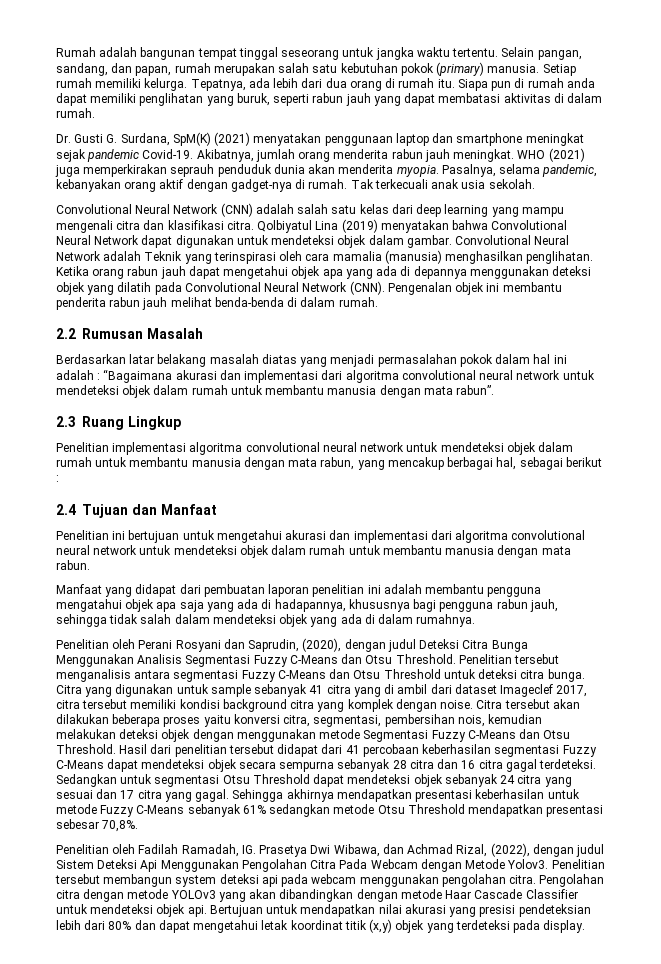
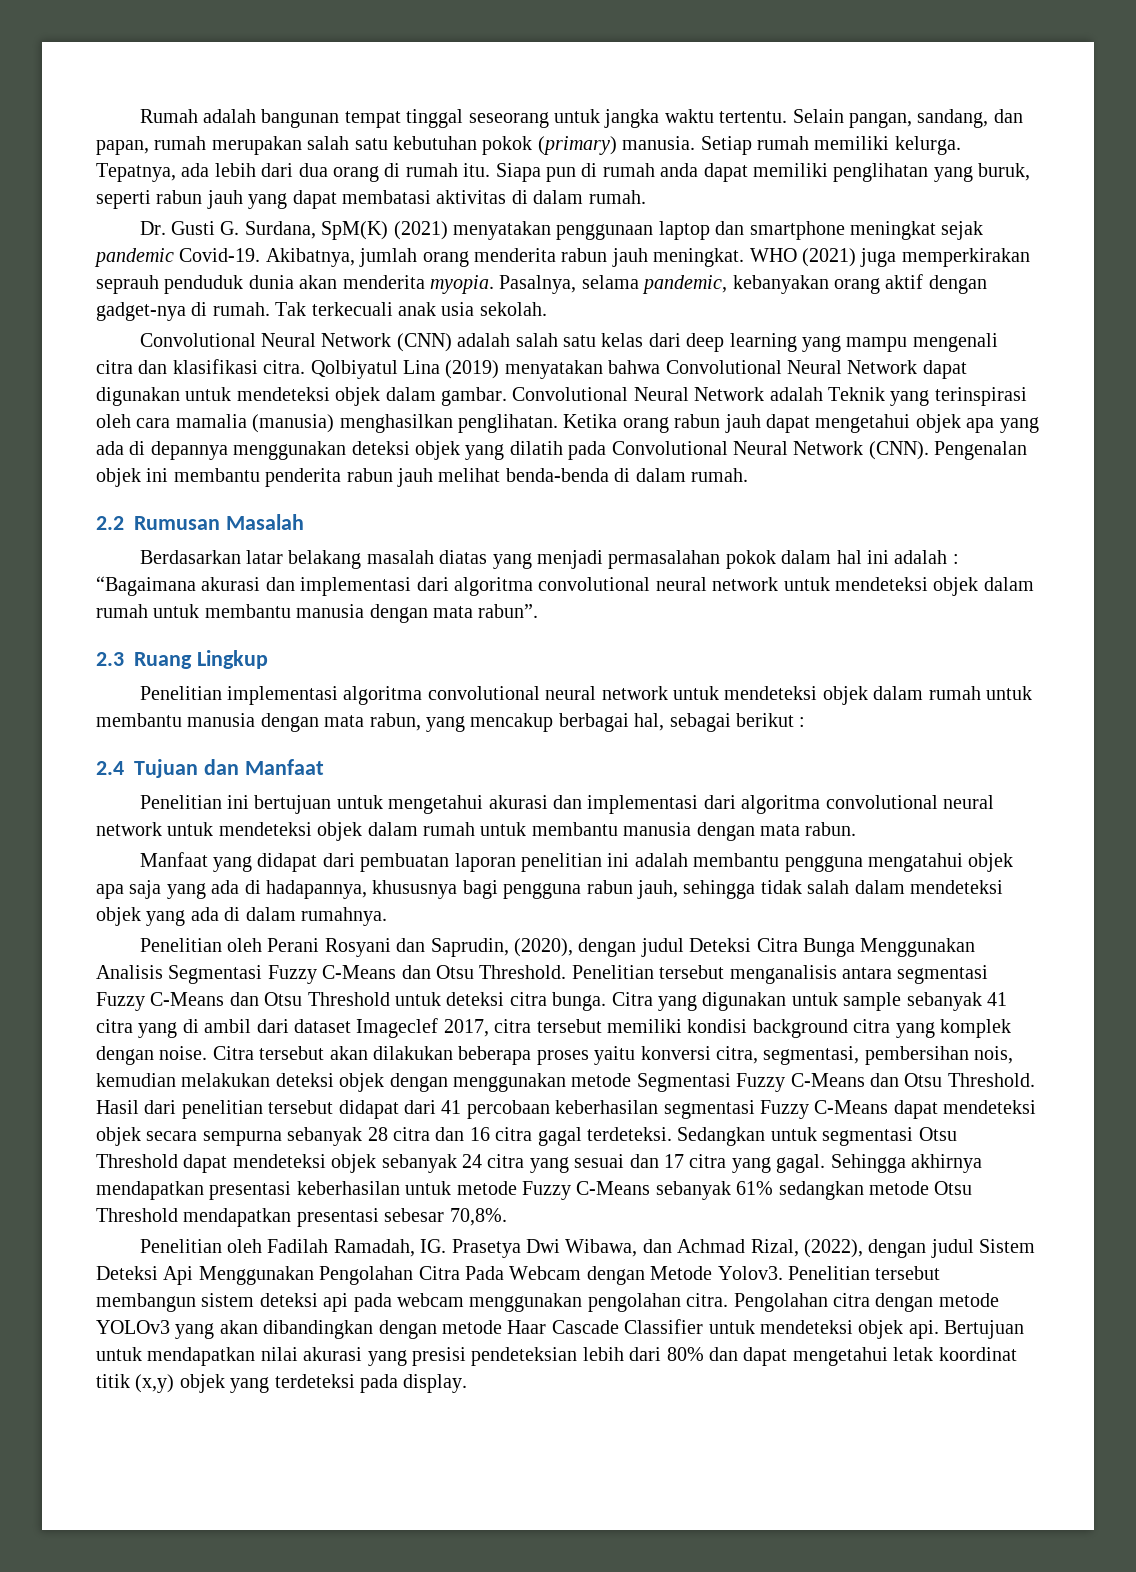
- Penelitian tersebut membangun system deteksi api pada webcam menggunakan pengolahan citra.
+ Penelitian tersebut membangun sistem deteksi api pada webcam menggunakan pengolahan citra.

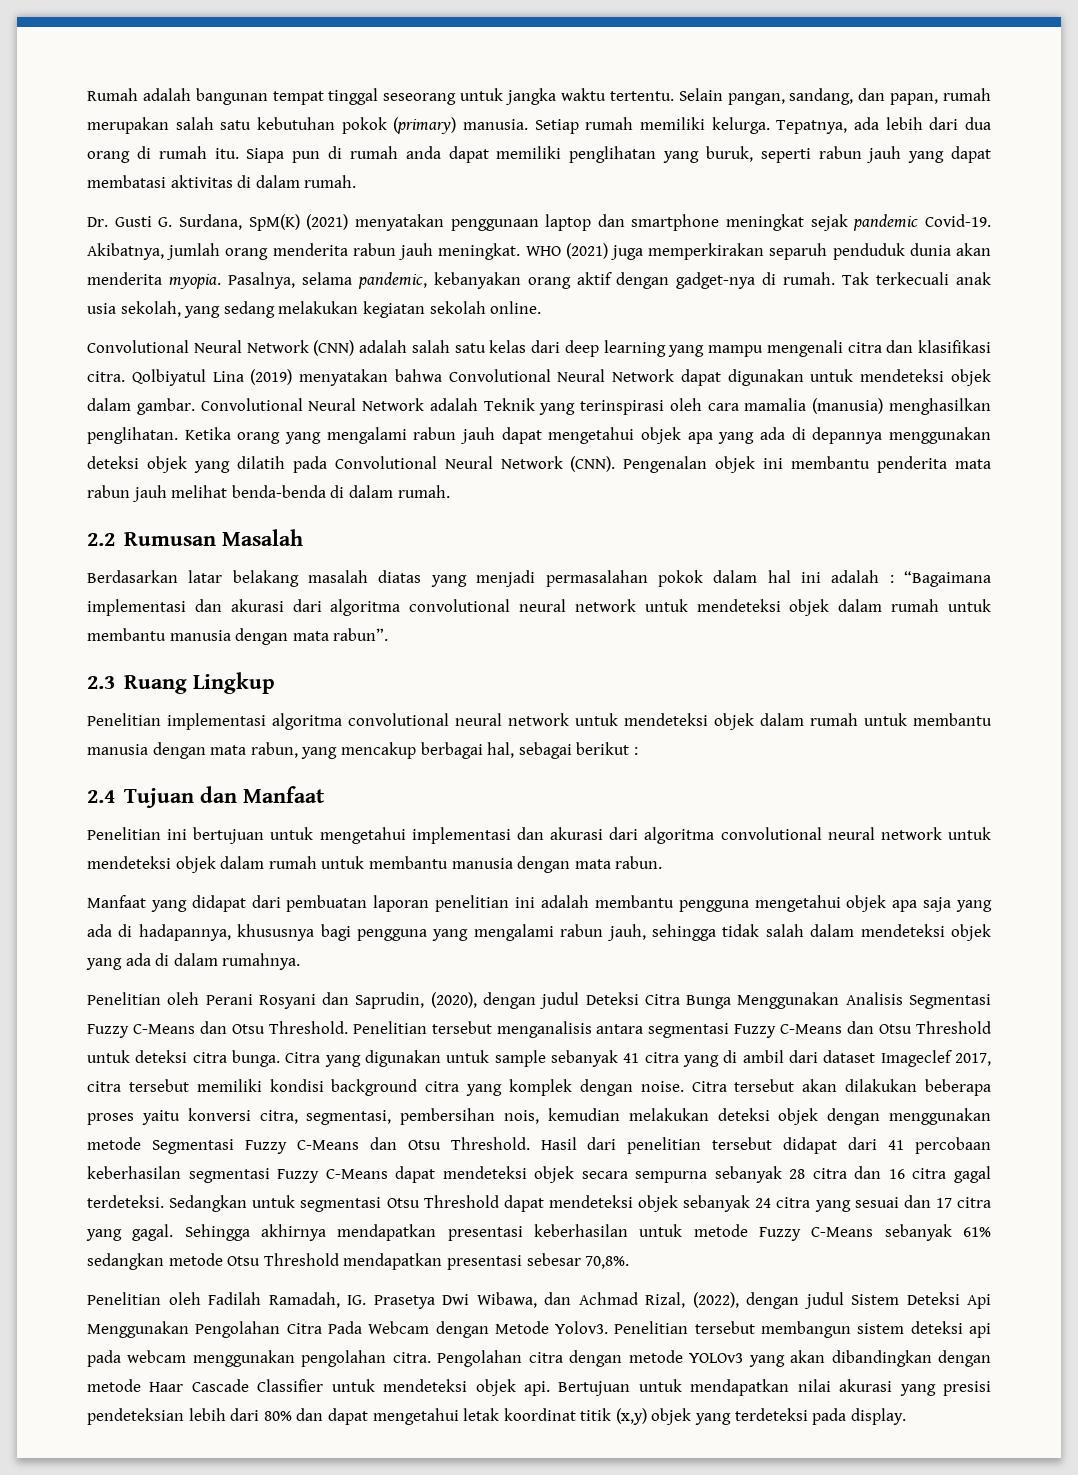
- WHO (2021) juga memperkirakan seprauh penduduk dunia akan menderita myopia.
+ WHO (2021) juga memperkirakan separuh penduduk dunia akan menderita myopia.
- Tak terkecuali anak usia sekolah.
+ Tak terkecuali anak usia sekolah, yang sedang melakukan kegiatan sekolah online.
- Ketika orang rabun jauh dapat mengetahui objek apa yang ada di depannya menggunakan deteksi objek yang dilatih pada Convolutional Neural Network (CNN).
+ Ketika orang yang mengalami rabun jauh dapat mengetahui objek apa yang ada di depannya menggunakan deteksi objek yang dilatih pada Convolutional Neural Network (CNN).
- Pengenalan objek ini membantu penderita rabun jauh melihat benda-benda di dalam rumah.
+ Pengenalan objek ini membantu penderita mata rabun jauh melihat benda-benda di dalam rumah.
- Berdasarkan latar belakang masalah diatas yang menjadi permasalahan pokok dalam hal ini adalah : “Bagaimana akurasi dan implementasi dari algoritma convolutional neural network untuk mendeteksi objek dalam rumah untuk membantu manusia dengan mata rabun”.
+ Berdasarkan latar belakang masalah diatas yang menjadi permasalahan pokok dalam hal ini adalah : “Bagaimana implementasi dan akurasi dari algoritma convolutional neural network untuk mendeteksi objek dalam rumah untuk membantu manusia dengan mata rabun”.
- Penelitian ini bertujuan untuk mengetahui akurasi dan implementasi dari algoritma convolutional neural network untuk mendeteksi objek dalam rumah untuk membantu manusia dengan mata rabun.
+ Penelitian ini bertujuan untuk mengetahui implementasi dan akurasi dari algoritma convolutional neural network untuk mendeteksi objek dalam rumah untuk membantu manusia dengan mata rabun.
- Manfaat yang didapat dari pembuatan laporan penelitian ini adalah membantu pengguna mengatahui objek apa saja yang ada di hadapannya, khususnya bagi pengguna rabun jauh, sehingga tidak salah dalam mendeteksi objek yang ada di dalam rumahnya.
+ Manfaat yang didapat dari pembuatan laporan penelitian ini adalah membantu pengguna mengetahui objek apa saja yang ada di hadapannya, khususnya bagi pengguna yang mengalami rabun jauh, sehingga tidak salah dalam mendeteksi objek yang ada di dalam rumahnya.

